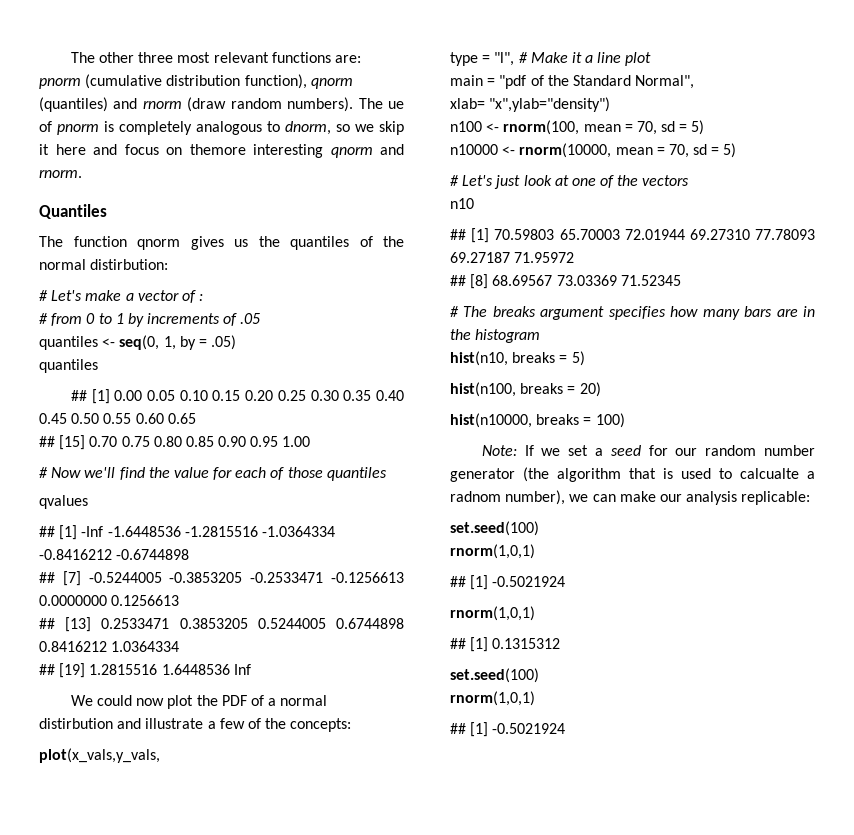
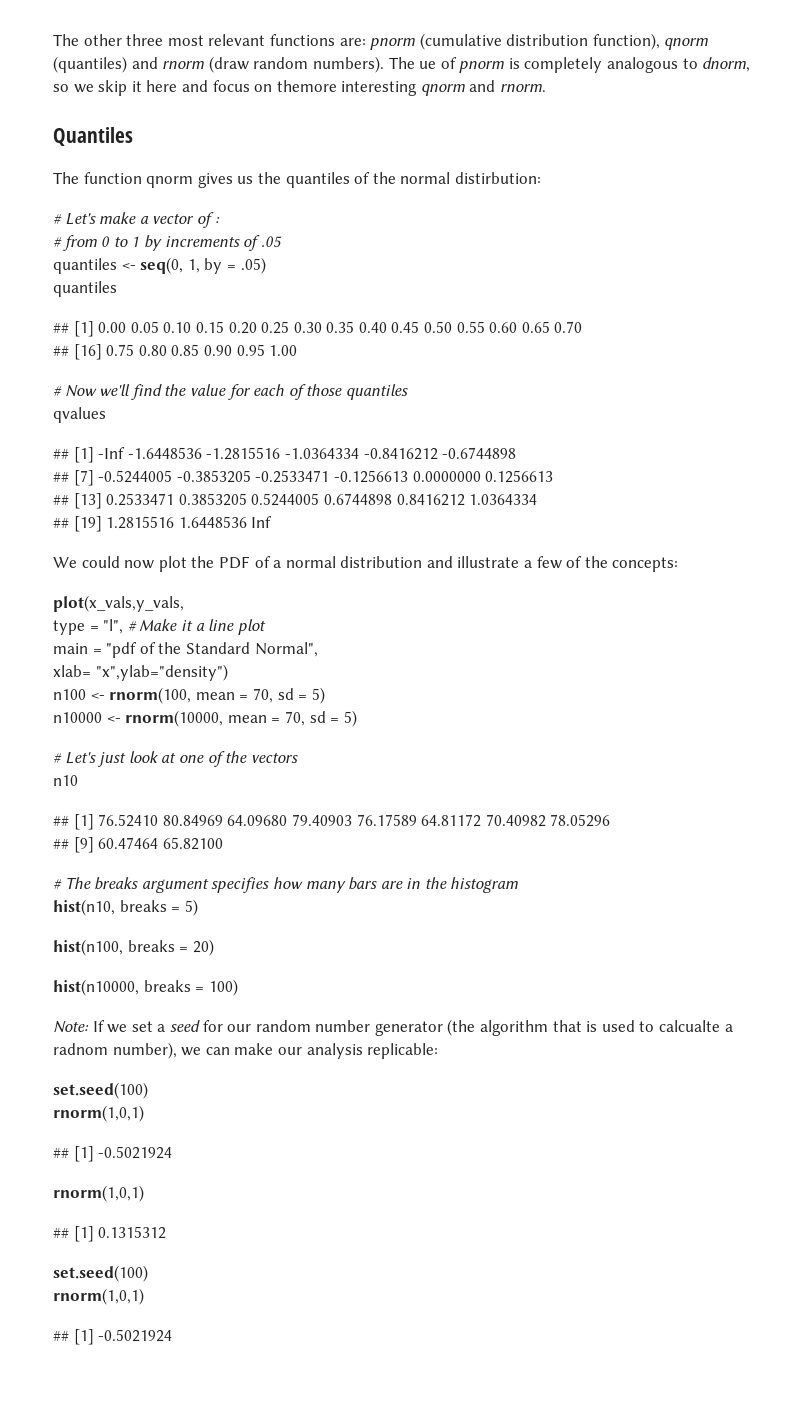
- ## [1] 0.00 0.05 0.10 0.15 0.20 0.25 0.30 0.35 0.40 0.45 0.50 0.55 0.60 0.65
- ## [15] 0.70 0.75 0.80 0.85 0.90 0.95 1.00
+ ## [1] 0.00 0.05 0.10 0.15 0.20 0.25 0.30 0.35 0.40 0.45 0.50 0.55 0.60 0.65 0.70
+ ## [16] 0.75 0.80 0.85 0.90 0.95 1.00
- We could now plot the PDF of a normal distirbution and illustrate a few of the concepts:
+ We could now plot the PDF of a normal distribution and illustrate a few of the concepts:
- ## [1] 70.59803 65.70003 72.01944 69.27310 77.78093 69.27187 71.95972
- ## [8] 68.69567 73.03369 71.52345
+ ## [1] 76.52410 80.84969 64.09680 79.40903 76.17589 64.81172 70.40982 78.05296
+ ## [9] 60.47464 65.82100

